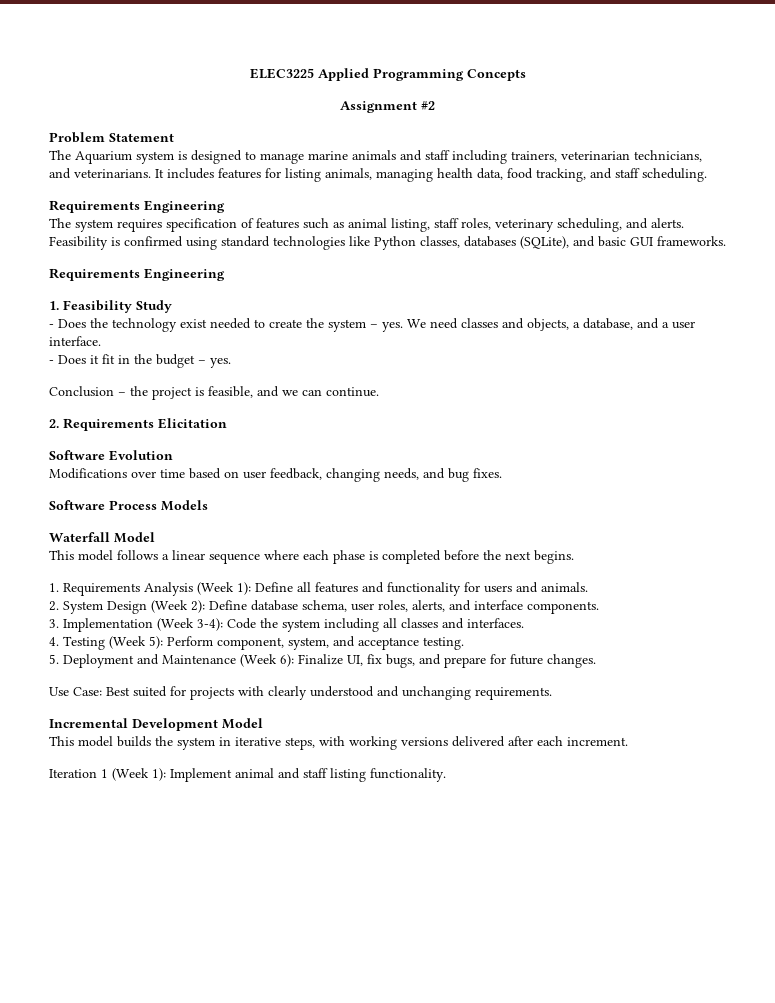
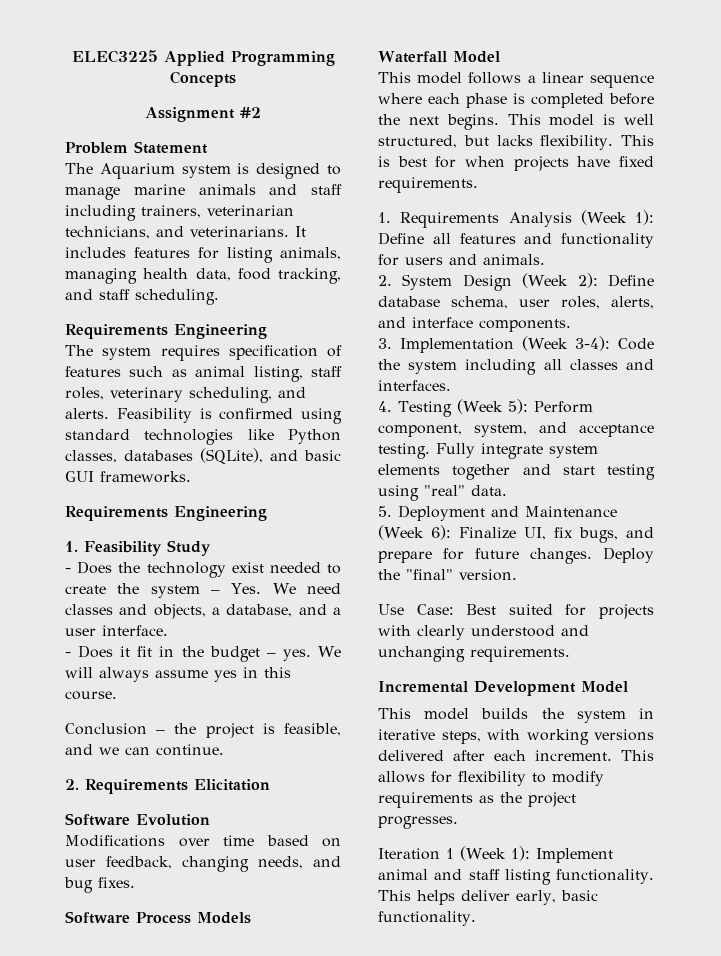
- - Does the technology exist needed to create the system – yes. We need classes and objects, a database, and a user interface.
+ - Does the technology exist needed to create the system – Yes. We need classes and objects, a database, and a user interface.
+ We will always assume yes in this course.
+ This model is well structured, but lacks flexibility. This is best for when projects have fixed requirements.
+ Fully integrate system elements together and start testing using "real" data.
+ Deploy the "final" version.
+ This allows for flexibility to modify requirements as the project progresses.
+ This helps deliver early, basic functionality.

